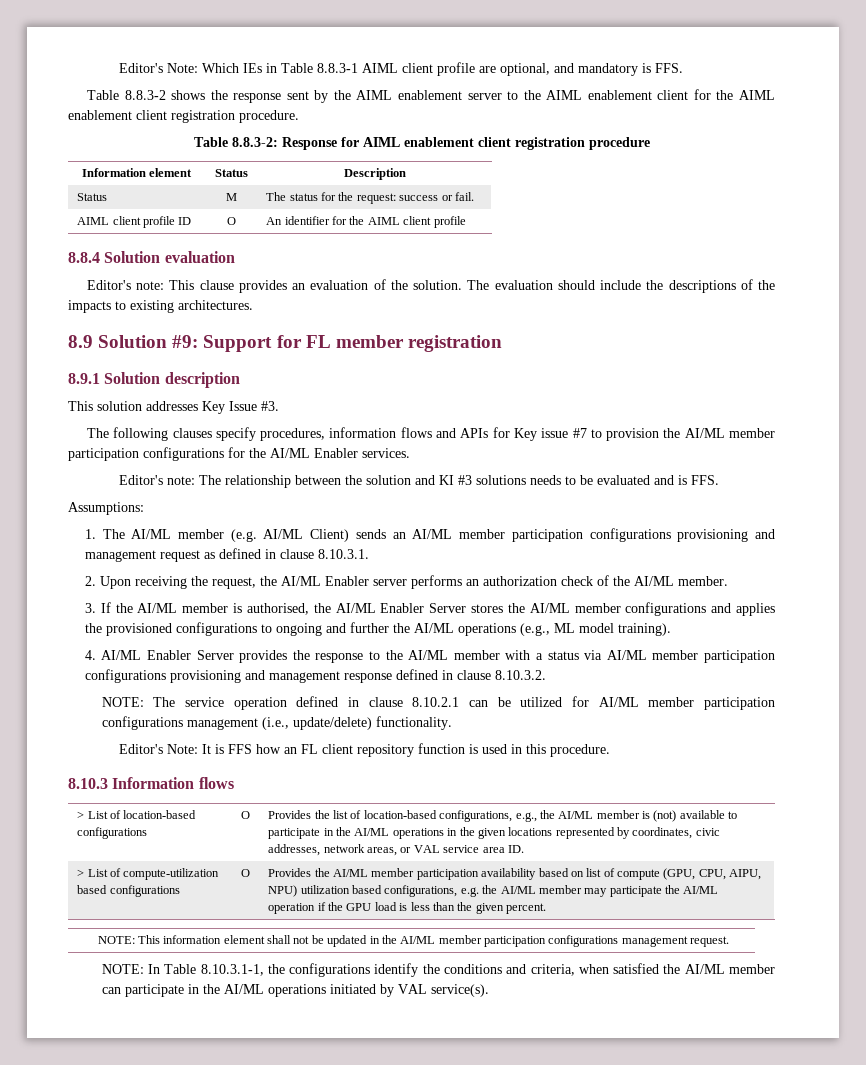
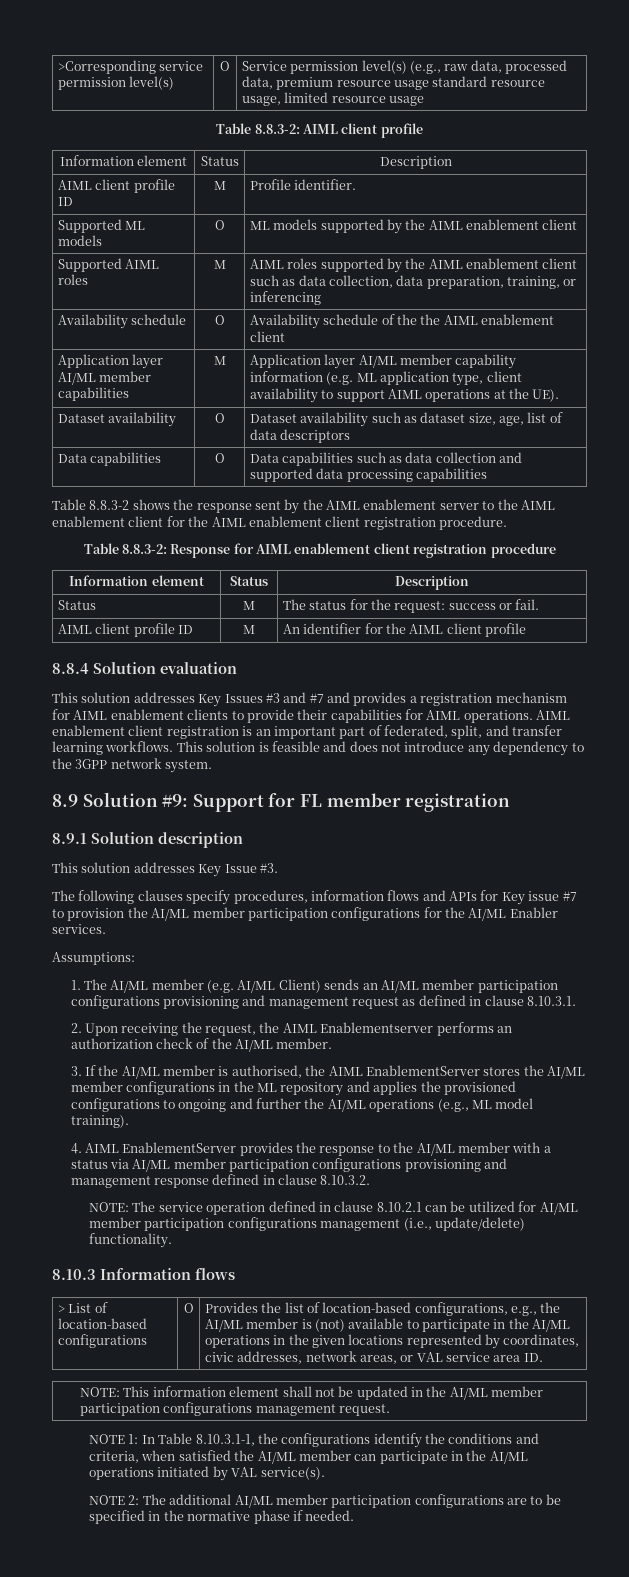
- Editor's Note: Which IEs in Table 8.8.3-1 AIML client profile are optional, and mandatory is FFS.
+ >Corresponding service permission level(s) | O | Service permission level(s) (e.g., raw data, processed data, premium resource usage standard resource usage, limited resource usage
+ Table 8.8.3-2: AIML client profile
+ Information element | Status | Description
+ AIML client profile ID | M | Profile identifier.
+ Supported ML models | O | ML models supported by the AIML enablement client
+ Supported AIML roles | M | AIML roles supported by the AIML enablement client such as data collection, data preparation, training, or inferencing
+ Availability schedule | O | Availability schedule of the the AIML enablement client
+ Application layer AI/ML member capabilities | M | Application layer AI/ML member capability information (e.g. ML application type, client availability to support AIML operations at the UE).
+ Dataset availability | O | Dataset availability such as dataset size, age, list of data descriptors
+ Data capabilities | O | Data capabilities such as data collection and supported data processing capabilities
- AIML client profile ID | O | An identifier for the AIML client profile
+ AIML client profile ID | M | An identifier for the AIML client profile
- Editor's note: This clause provides an evaluation of the solution. The evaluation should include the descriptions of the impacts to existing architectures.
+ This solution addresses Key Issues #3 and #7 and provides a registration mechanism for AIML enablement clients to provide their capabilities for AIML operations. AIML enablement client registration is an important part of federated, split, and transfer learning workflows. This solution is feasible and does not introduce any dependency to the 3GPP network system.
- Editor's note: The relationship between the solution and KI #3 solutions needs to be evaluated and is FFS.
- 2. Upon receiving the request, the AI/ML Enabler server performs an authorization check of the AI/ML member.
+ 2. Upon receiving the request, the AIML Enablementserver performs an authorization check of the AI/ML member.
- 3. If the AI/ML member is authorised, the AI/ML Enabler Server stores the AI/ML member configurations and applies the provisioned configurations to ongoing and further the AI/ML operations (e.g., ML model training).
+ 3. If the AI/ML member is authorised, the AIML EnablementServer stores the AI/ML member configurations in the ML repository and applies the provisioned configurations to ongoing and further the AI/ML operations (e.g., ML model training).
- 4. AI/ML Enabler Server provides the response to the AI/ML member with a status via AI/ML member participation configurations provisioning and management response defined in clause 8.10.3.2.
+ 4. AIML EnablementServer provides the response to the AI/ML member with a status via AI/ML member participation configurations provisioning and management response defined in clause 8.10.3.2.
- Editor's Note: It is FFS how an FL client repository function is used in this procedure.
- > List of compute-utilization based configurations | O | Provides the AI/ML member participation availability based on list of compute (GPU, CPU, AIPU, NPU) utilization based configurations, e.g. the AI/ML member may participate the AI/ML operation if the GPU load is less than the given percent.
- NOTE: In Table 8.10.3.1-1, the configurations identify the conditions and criteria, when satisfied the AI/ML member can participate in the AI/ML operations initiated by VAL service(s).
+ NOTE 1: In Table 8.10.3.1-1, the configurations identify the conditions and criteria, when satisfied the AI/ML member can participate in the AI/ML operations initiated by VAL service(s).
+ NOTE 2: The additional AI/ML member participation configurations are to be specified in the normative phase if needed.

